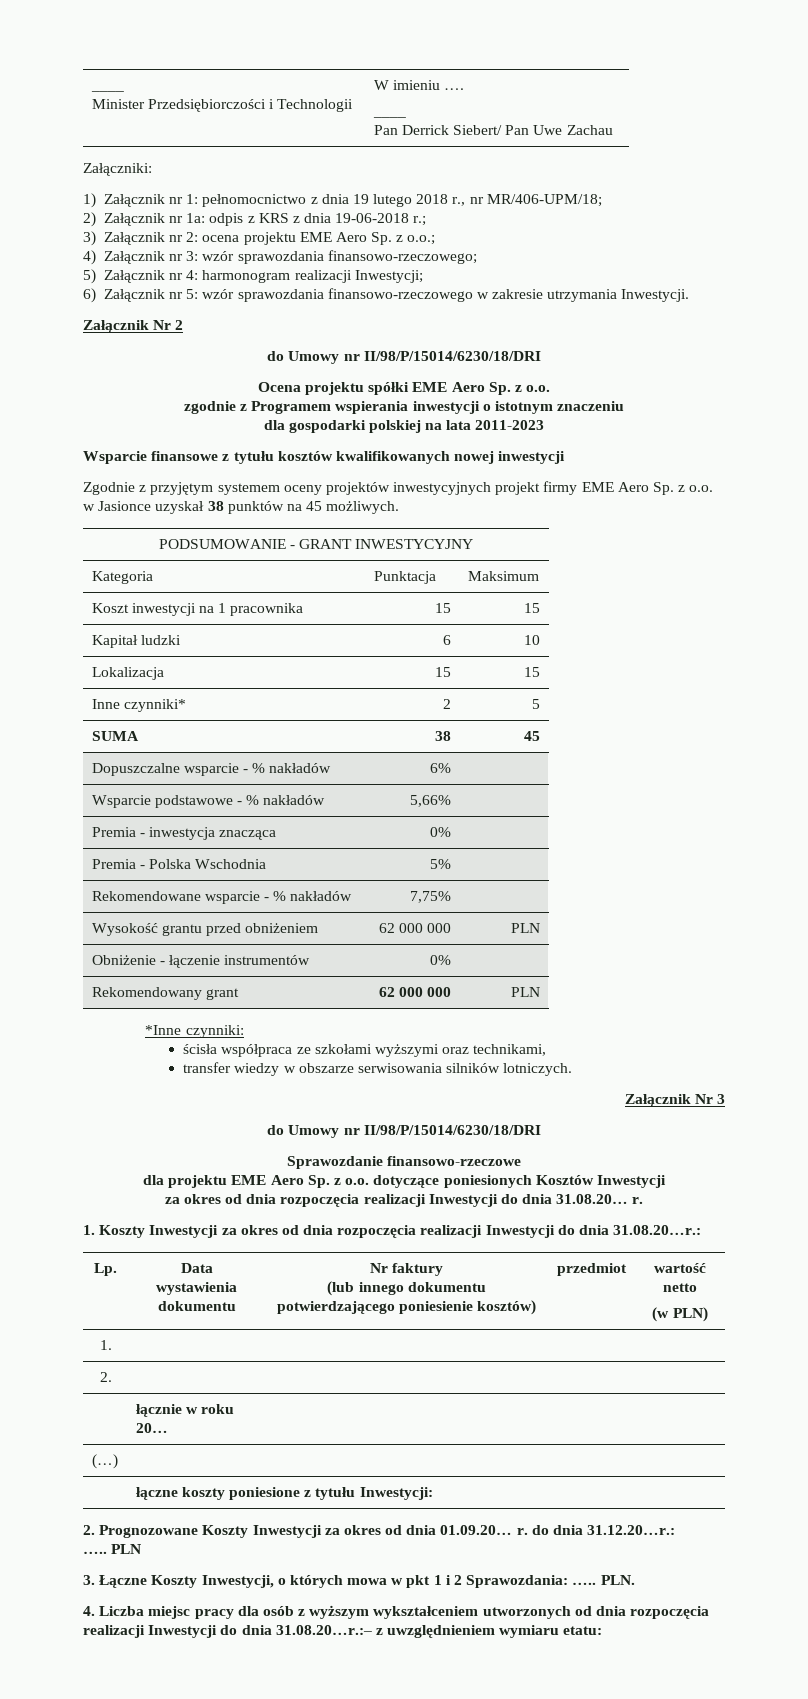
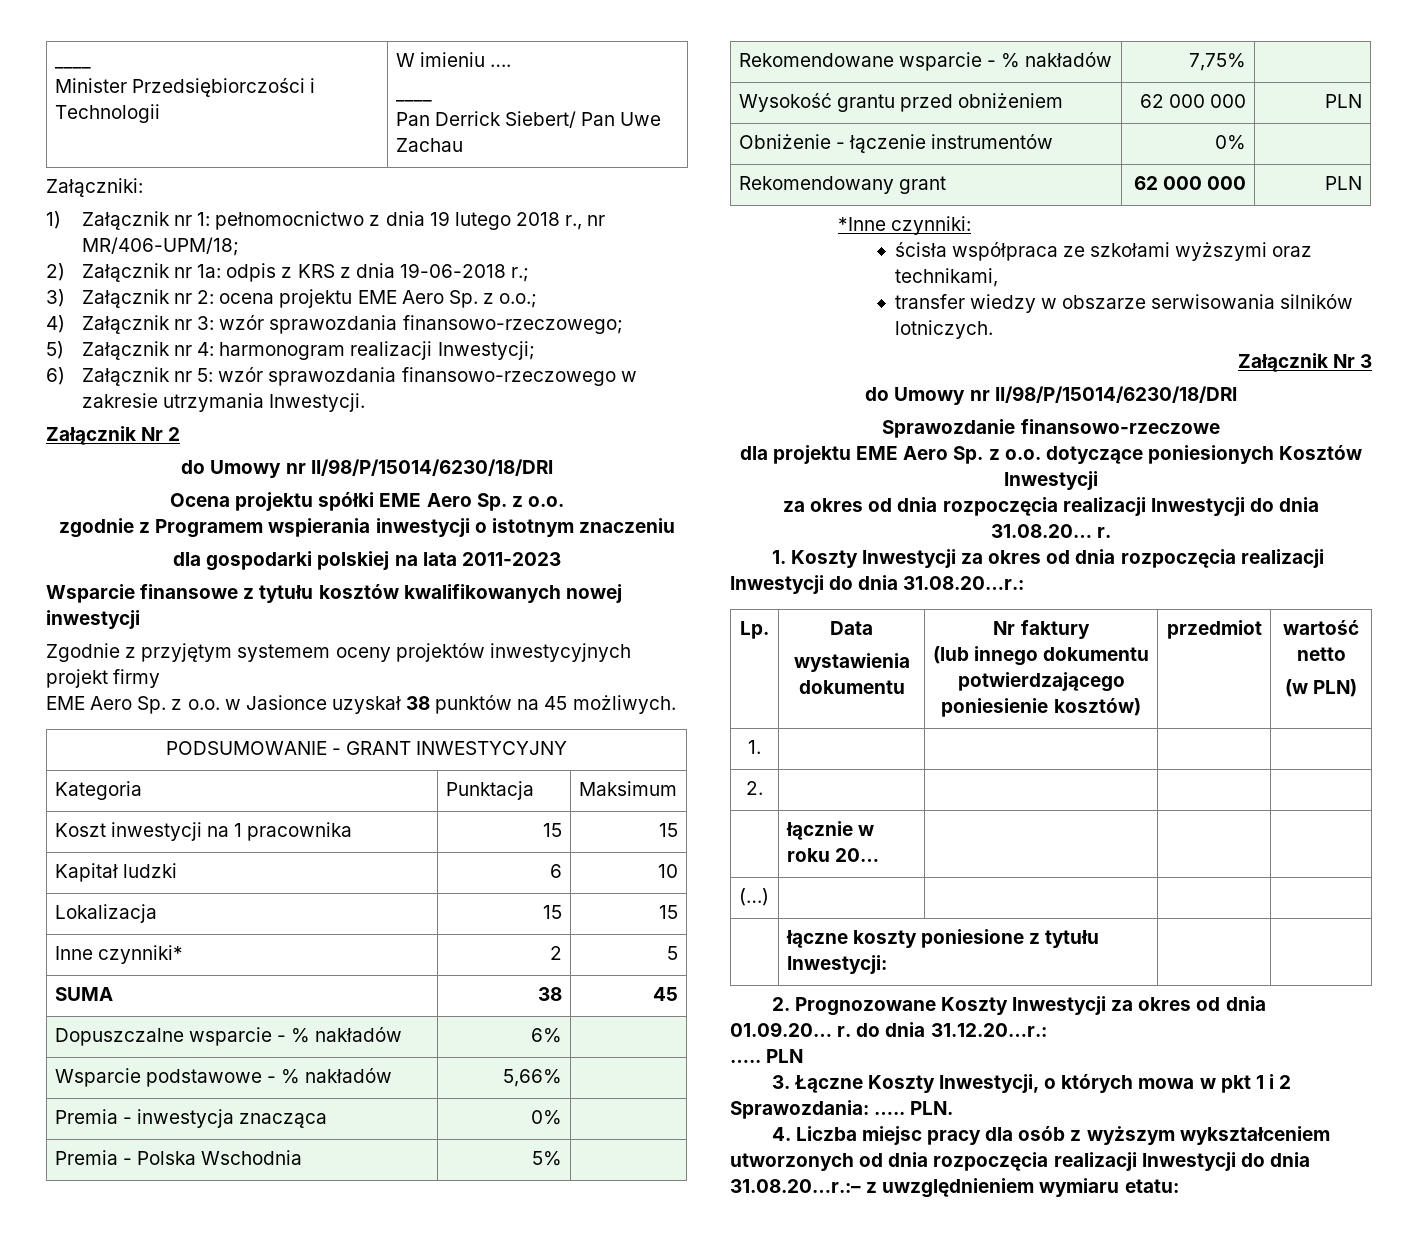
- Zgodnie z przyjętym systemem oceny projektów inwestycyjnych projekt firmy EME Aero Sp. z o.o. w Jasionce uzyskał 38 punktów na 45 możliwych.
+ Zgodnie z przyjętym systemem oceny projektów inwestycyjnych projekt firmy
+ EME Aero Sp. z o.o. w Jasionce uzyskał 38 punktów na 45 możliwych.

